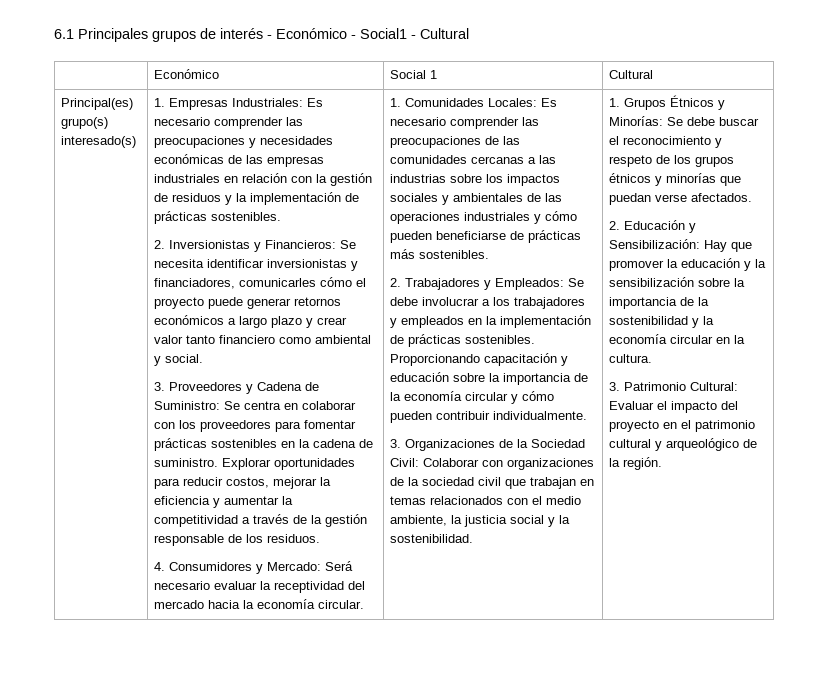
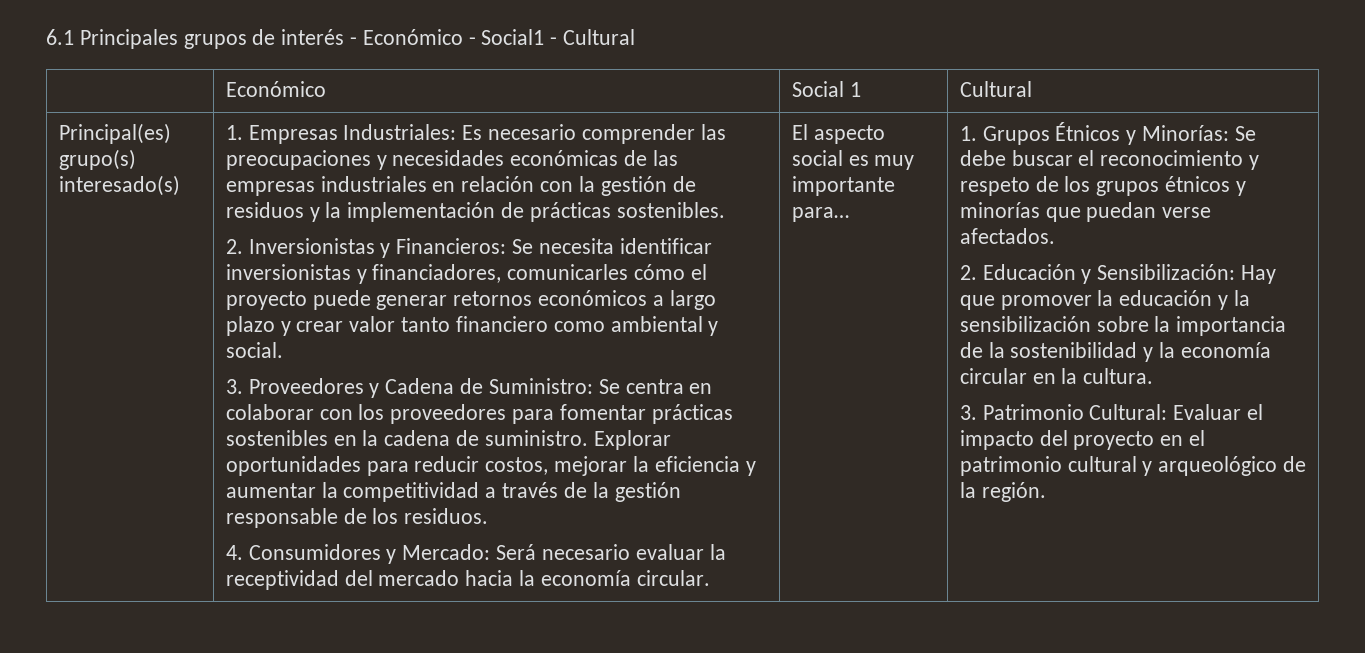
- 1. Comunidades Locales: Es necesario comprender las preocupaciones de las comunidades cercanas a las industrias sobre los impactos sociales y ambientales de las operaciones industriales y cómo pueden beneficiarse de prácticas más sostenibles.
- 2. Trabajadores y Empleados: Se debe involucrar a los trabajadores y empleados en la implementación de prácticas sostenibles. Proporcionando capacitación y educación sobre la importancia de la economía circular y cómo pueden contribuir individualmente.
- 3. Organizaciones de la Sociedad Civil: Colaborar con organizaciones de la sociedad civil que trabajan en temas relacionados con el medio ambiente, la justicia social y la sostenibilidad.
+ El aspecto social es muy importante para…

